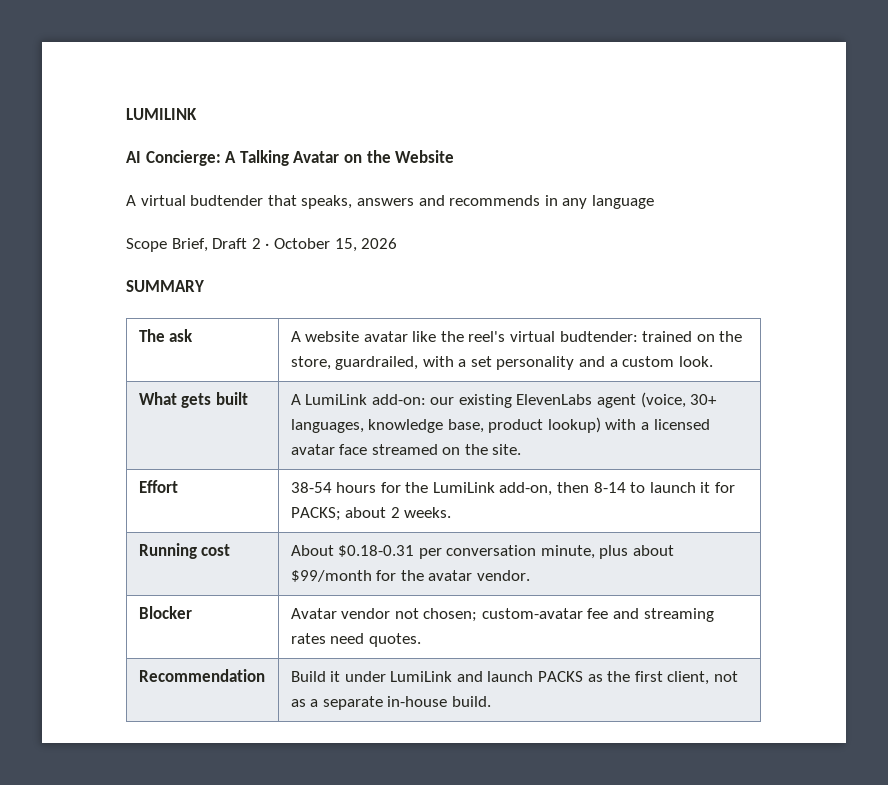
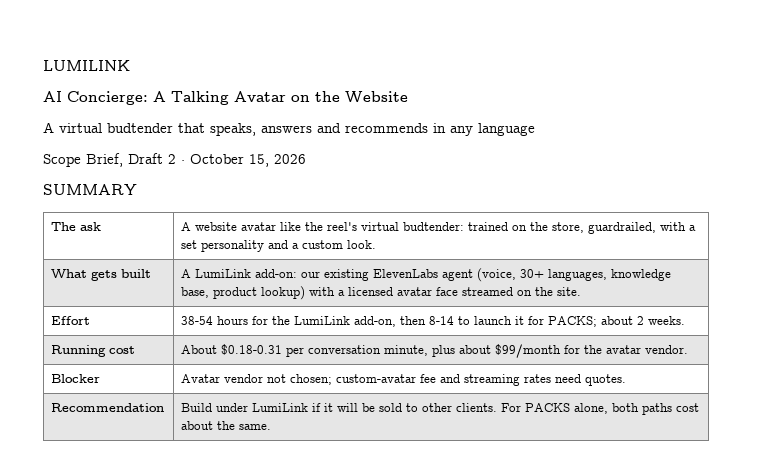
- Recommendation | Build it under LumiLink and launch PACKS as the first client, not as a separate in-house build.
+ Recommendation | Build under LumiLink if it will be sold to other clients. For PACKS alone, both paths cost about the same.

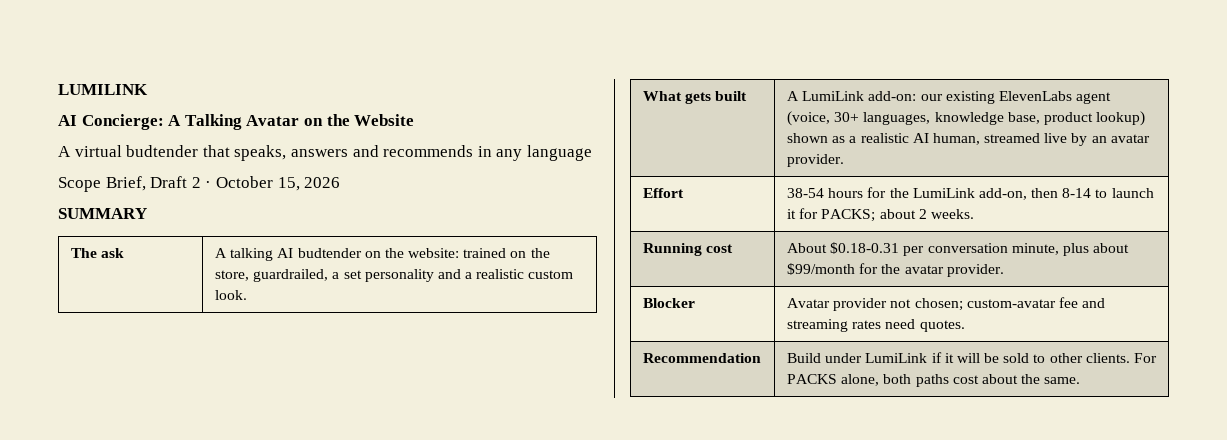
- The ask | A website avatar like the reel's virtual budtender: trained on the store, guardrailed, with a set personality and a custom look.
+ The ask | A talking AI budtender on the website: trained on the store, guardrailed, a set personality and a realistic custom look.
- What gets built | A LumiLink add-on: our existing ElevenLabs agent (voice, 30+ languages, knowledge base, product lookup) with a licensed avatar face streamed on the site.
+ What gets built | A LumiLink add-on: our existing ElevenLabs agent (voice, 30+ languages, knowledge base, product lookup) shown as a realistic AI human, streamed live by an avatar provider.
- Running cost | About $0.18-0.31 per conversation minute, plus about $99/month for the avatar vendor.
+ Running cost | About $0.18-0.31 per conversation minute, plus about $99/month for the avatar provider.
- Blocker | Avatar vendor not chosen; custom-avatar fee and streaming rates need quotes.
+ Blocker | Avatar provider not chosen; custom-avatar fee and streaming rates need quotes.

